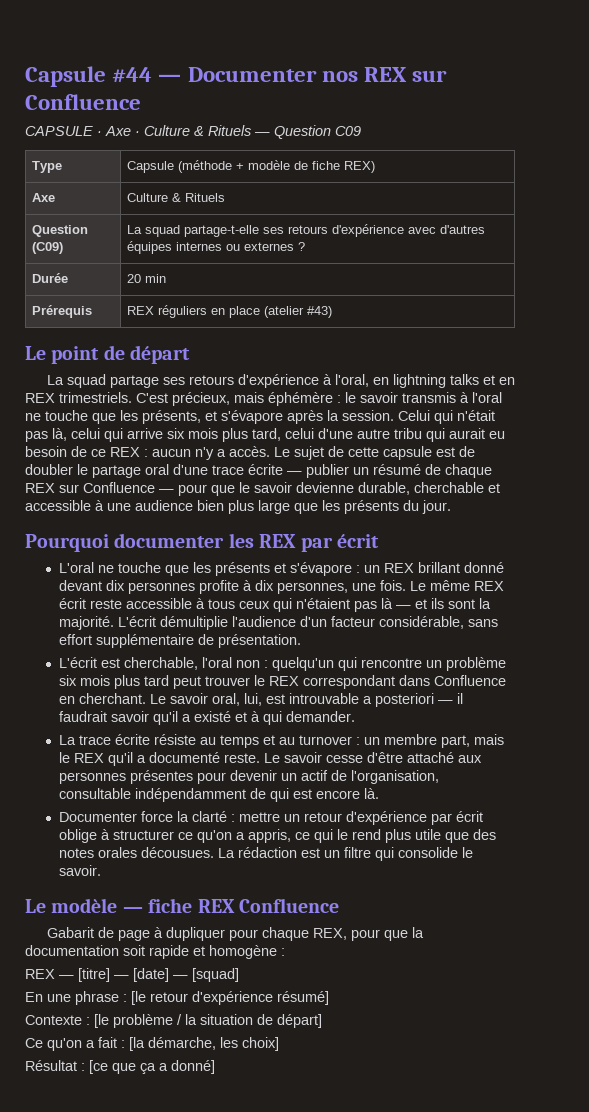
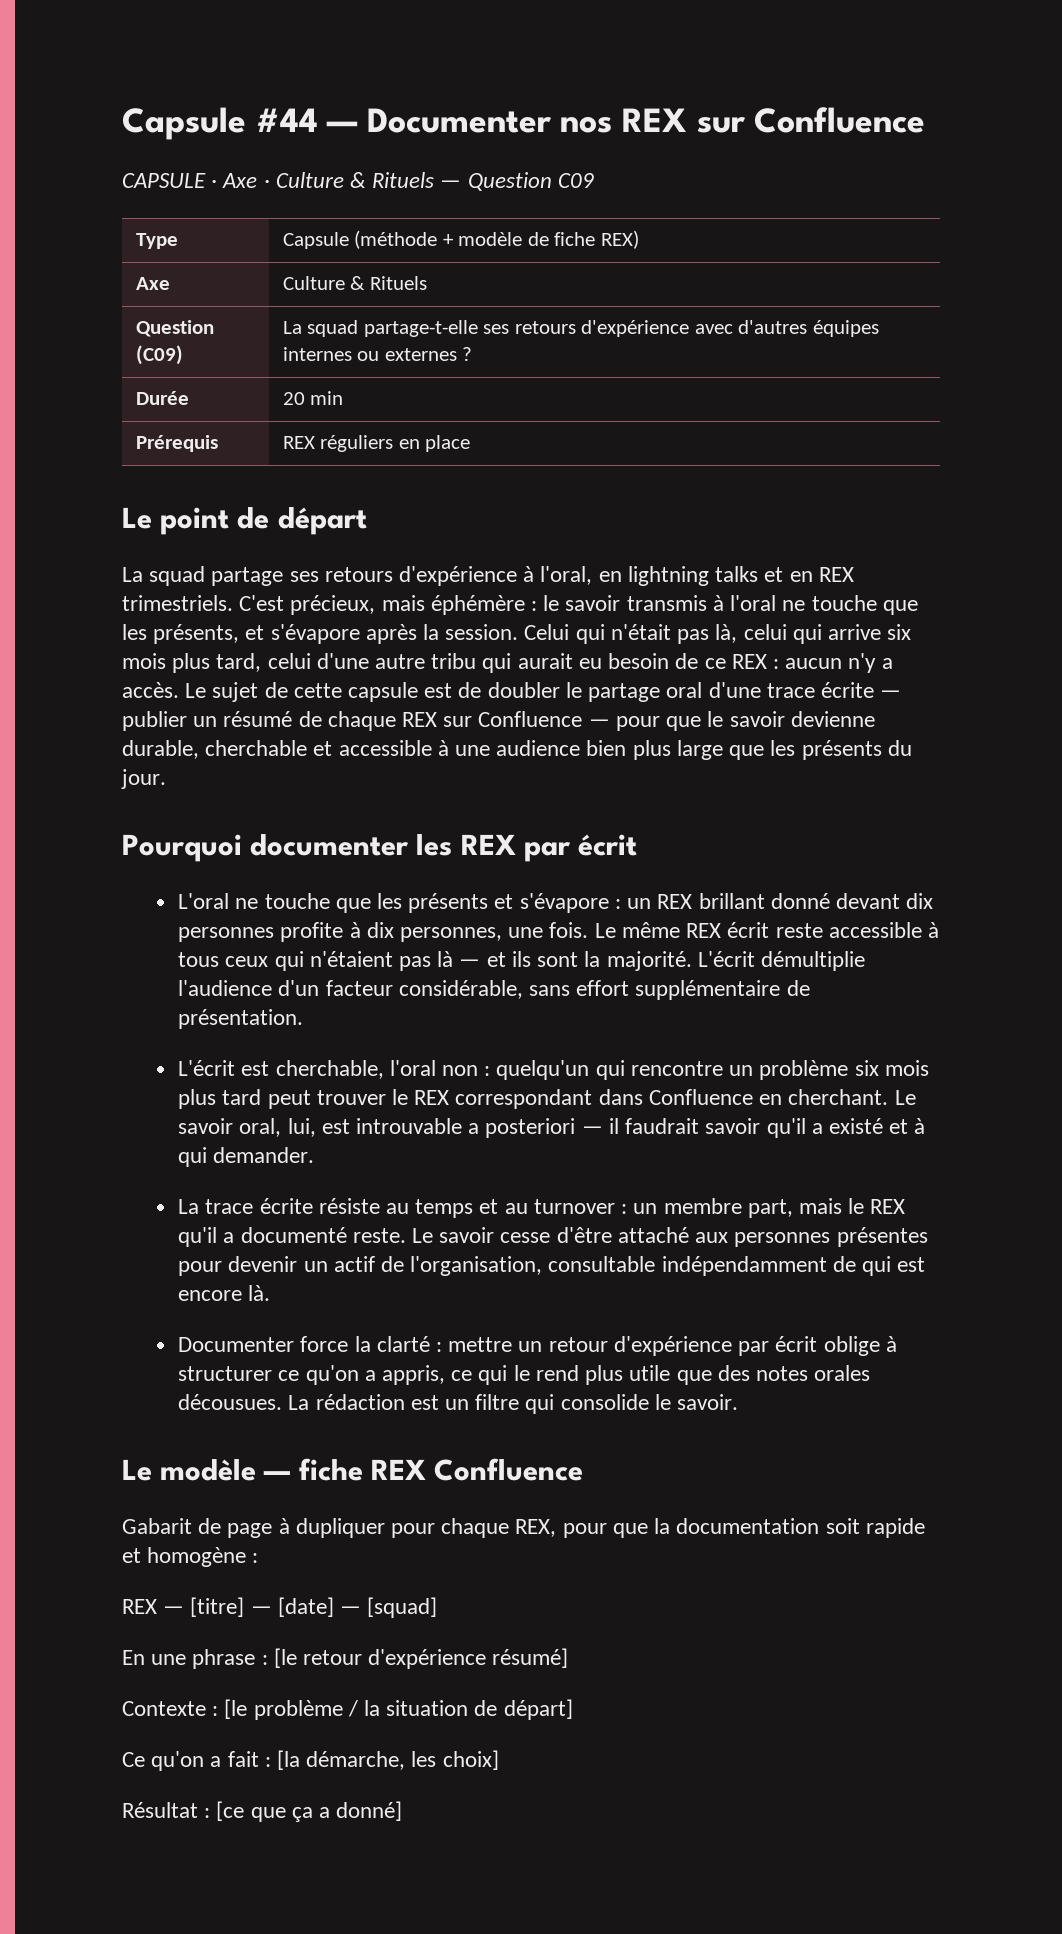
- Prérequis | REX réguliers en place (atelier #43)
+ Prérequis | REX réguliers en place

